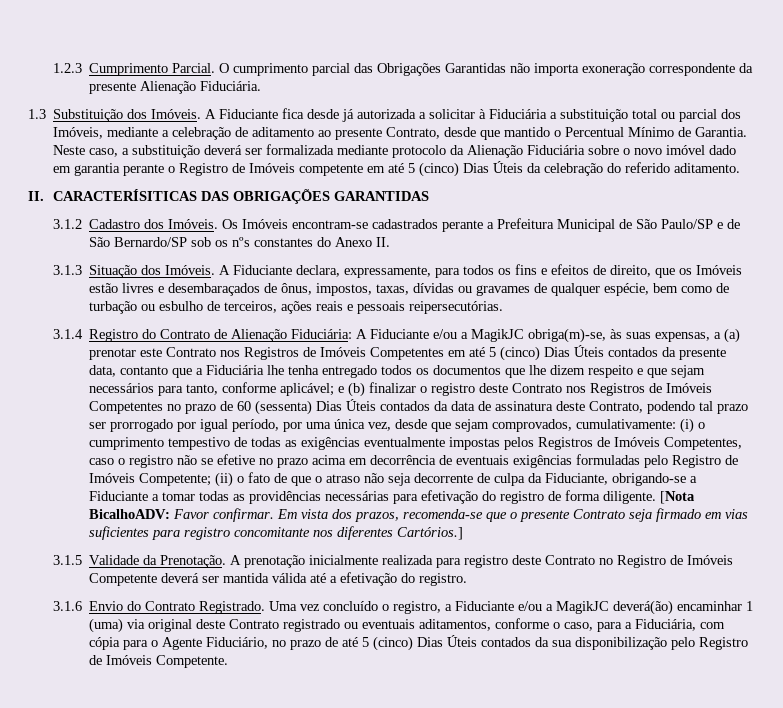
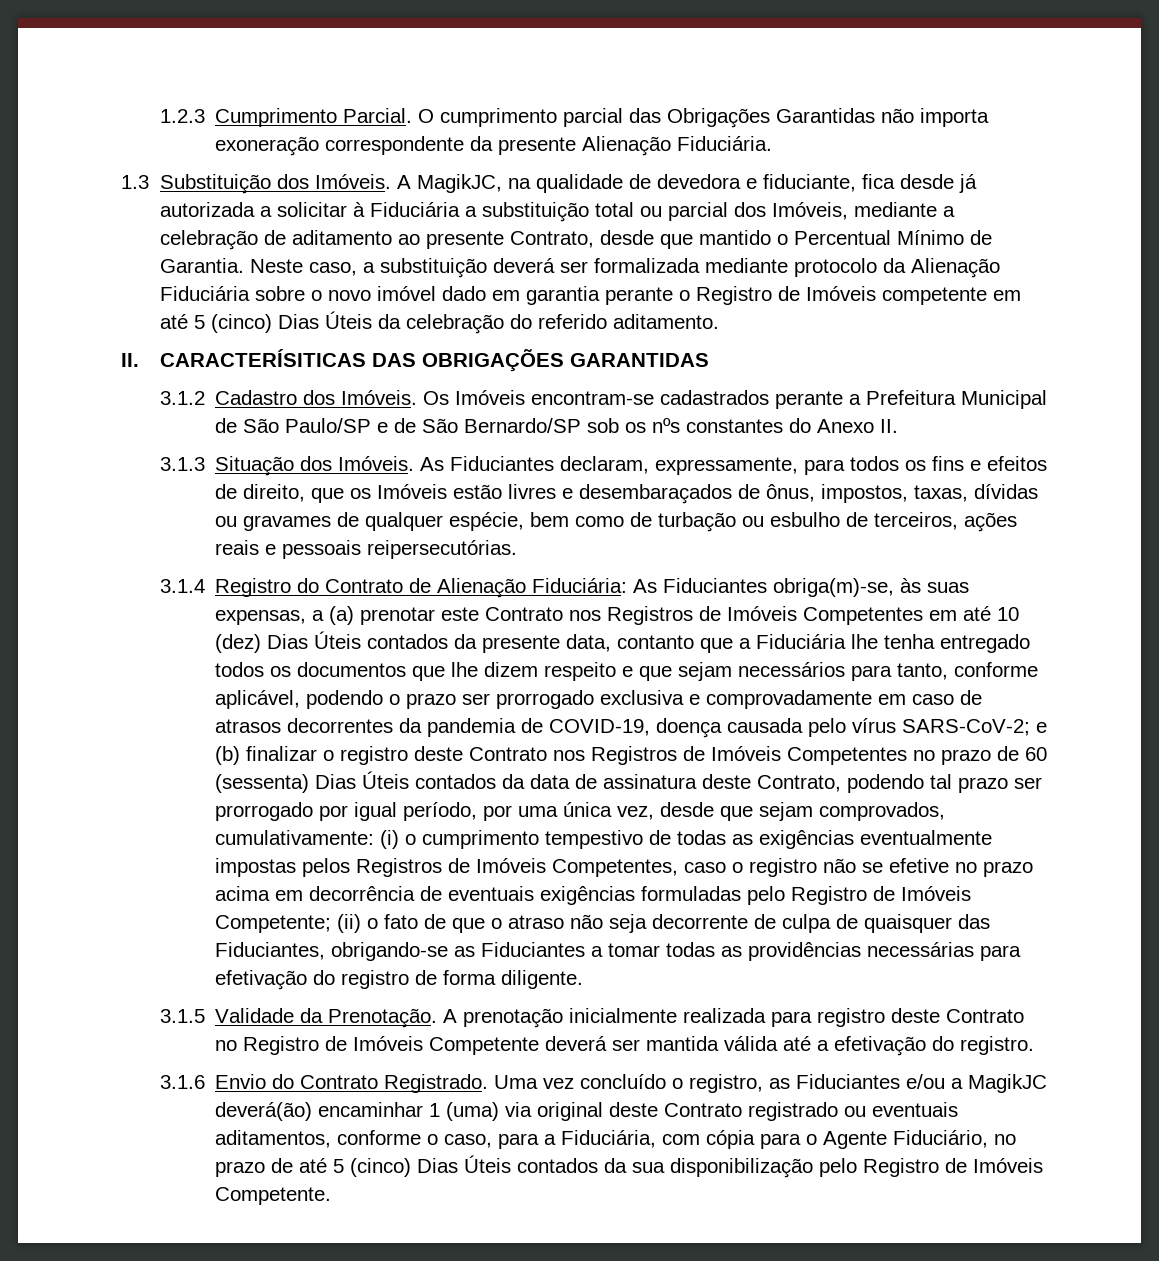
- A Fiduciante fica desde já autorizada a solicitar à Fiduciária a substituição total ou parcial dos Imóveis, mediante a celebração de aditamento ao presente Contrato, desde que mantido o Percentual Mínimo de Garantia.
+ A MagikJC, na qualidade de devedora e fiduciante, fica desde já autorizada a solicitar à Fiduciária a substituição total ou parcial dos Imóveis, mediante a celebração de aditamento ao presente Contrato, desde que mantido o Percentual Mínimo de Garantia.
- A Fiduciante declara, expressamente, para todos os fins e efeitos de direito, que os Imóveis estão livres e desembaraçados de ônus, impostos, taxas, dívidas ou gravames de qualquer espécie, bem como de turbação ou esbulho de terceiros, ações reais e pessoais reipersecutórias.
+ As Fiduciantes declaram, expressamente, para todos os fins e efeitos de direito, que os Imóveis estão livres e desembaraçados de ônus, impostos, taxas, dívidas ou gravames de qualquer espécie, bem como de turbação ou esbulho de terceiros, ações reais e pessoais reipersecutórias.
- A Fiduciante e/ou a MagikJC obriga(m)-se, às suas expensas, a (a) prenotar este Contrato nos Registros de Imóveis Competentes em até 5 (cinco) Dias Úteis contados da presente data, contanto que a Fiduciária lhe tenha entregado todos os documentos que lhe dizem respeito e que sejam necessários para tanto, conforme aplicável;
+ As Fiduciantes obriga(m)-se, às suas expensas, a (a) prenotar este Contrato nos Registros de Imóveis Competentes em até 10 (dez) Dias Úteis contados da presente data, contanto que a Fiduciária lhe tenha entregado todos os documentos que lhe dizem respeito e que sejam necessários para tanto, conforme aplicável, podendo o prazo ser prorrogado exclusiva e comprovadamente em caso de atrasos decorrentes da pandemia de COVID-19, doença causada pelo vírus SARS-CoV-2;
- (ii) o fato de que o atraso não seja decorrente de culpa da Fiduciante, obrigando-se a Fiduciante a tomar todas as providências necessárias para efetivação do registro de forma diligente. [Nota BicalhoADV: Favor confirmar. Em vista dos prazos, recomenda-se que o presente Contrato seja firmado em vias suficientes para registro concomitante nos diferentes Cartórios.]
+ (ii) o fato de que o atraso não seja decorrente de culpa de quaisquer das Fiduciantes, obrigando-se as Fiduciantes a tomar todas as providências necessárias para efetivação do registro de forma diligente.
- Uma vez concluído o registro, a Fiduciante e/ou a MagikJC deverá(ão) encaminhar 1 (uma) via original deste Contrato registrado ou eventuais aditamentos, conforme o caso, para a Fiduciária, com cópia para o Agente Fiduciário, no prazo de até 5 (cinco) Dias Úteis contados da sua disponibilização pelo Registro de Imóveis Competente.
+ Uma vez concluído o registro, as Fiduciantes e/ou a MagikJC deverá(ão) encaminhar 1 (uma) via original deste Contrato registrado ou eventuais aditamentos, conforme o caso, para a Fiduciária, com cópia para o Agente Fiduciário, no prazo de até 5 (cinco) Dias Úteis contados da sua disponibilização pelo Registro de Imóveis Competente.

